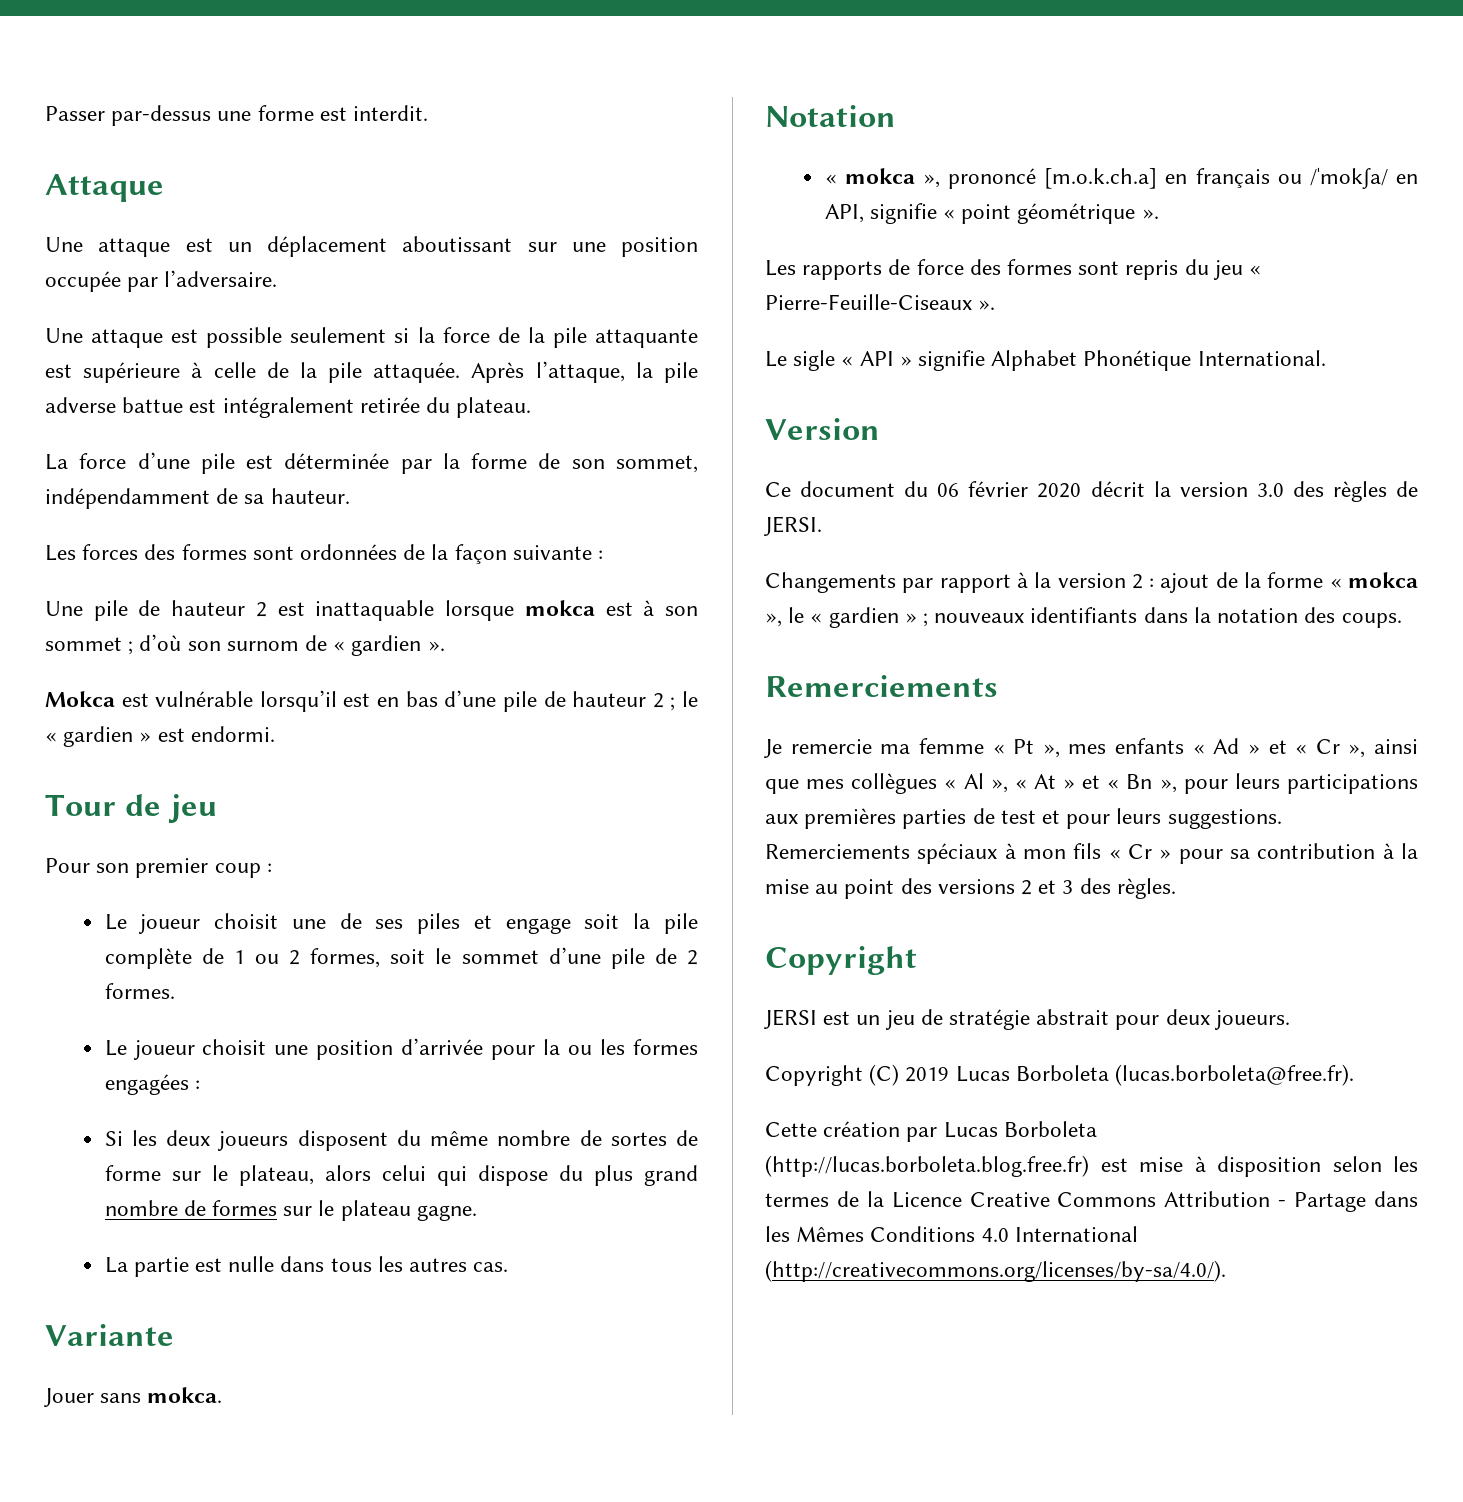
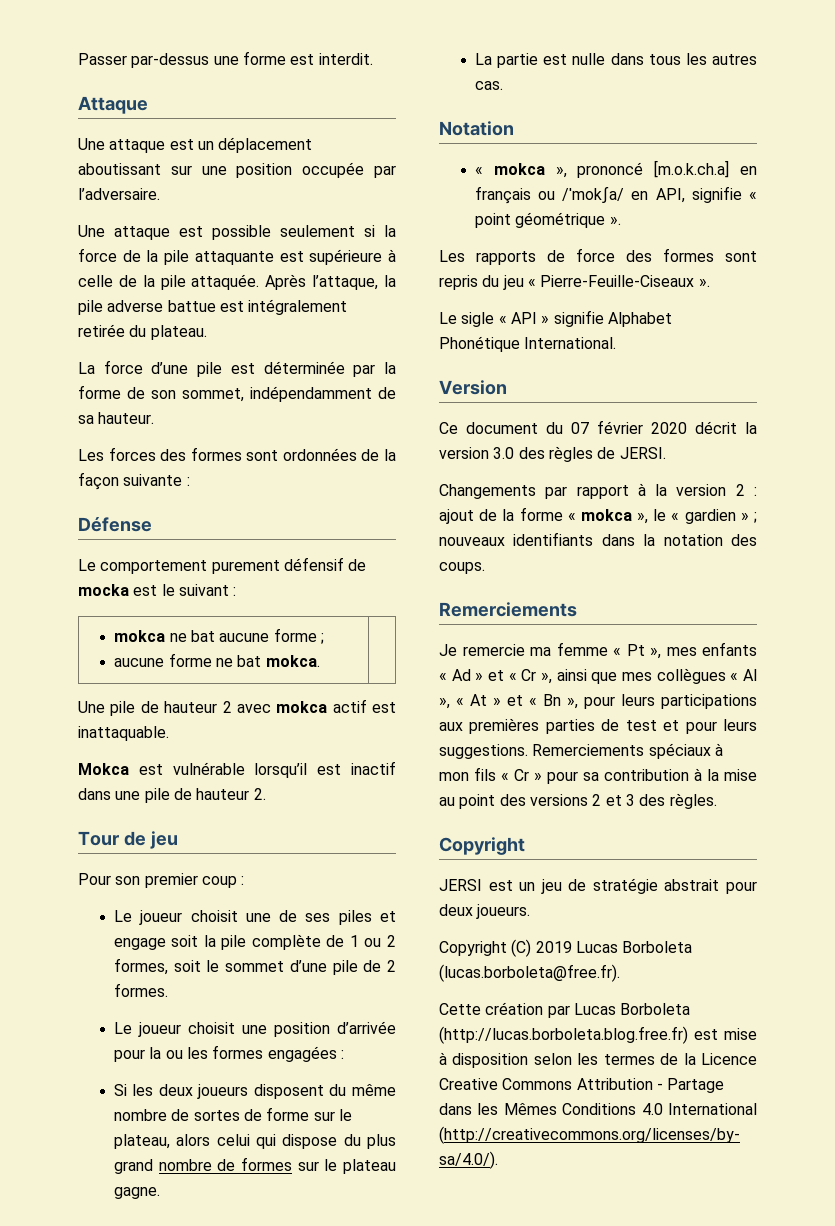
+ Défense
+ Le comportement purement défensif de mocka est le suivant :
+ mokca ne bat aucune forme ;
+ aucune forme ne bat mokca. |
- Une pile de hauteur 2 est inattaquable lorsque mokca est à son sommet ; d’où son surnom de « gardien ».
+ Une pile de hauteur 2 avec mokca actif est inattaquable.
- Mokca est vulnérable lorsqu’il est en bas d’une pile de hauteur 2 ; le « gardien » est endormi.
+ Mokca est vulnérable lorsqu’il est inactif dans une pile de hauteur 2.
- Variante
- Jouer sans mokca.
- Ce document du 06 février 2020 décrit la version 3.0 des règles de JERSI.
+ Ce document du 07 février 2020 décrit la version 3.0 des règles de JERSI.

